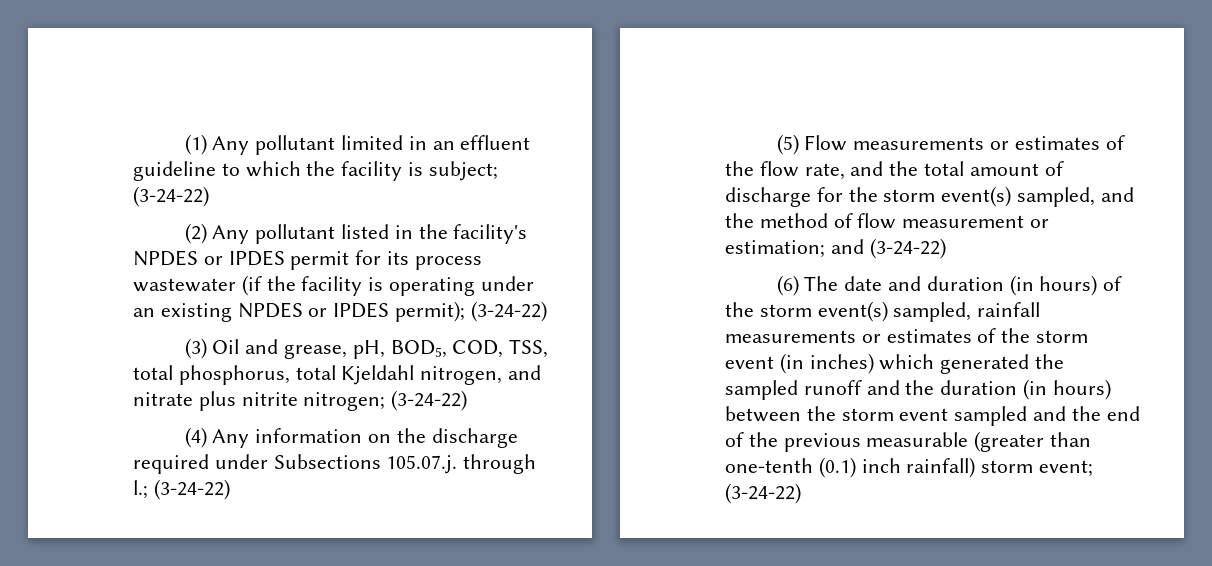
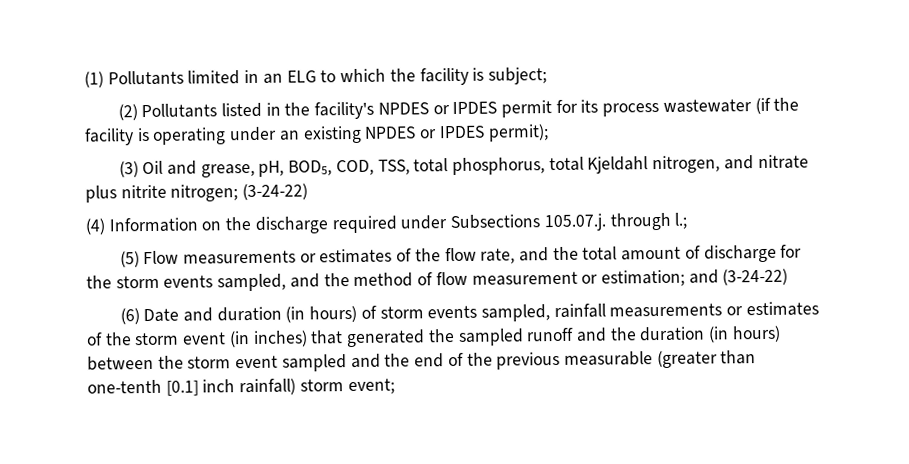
- (1) Any pollutant limited in an effluent guideline to which the facility is subject; (3-24-22)
+ (1) Pollutants limited in an ELG to which the facility is subject;
- (2) Any pollutant listed in the facility's NPDES or IPDES permit for its process wastewater (if the facility is operating under an existing NPDES or IPDES permit); (3-24-22)
+ (2) Pollutants listed in the facility's NPDES or IPDES permit for its process wastewater (if the facility is operating under an existing NPDES or IPDES permit);
- (4) Any information on the discharge required under Subsections 105.07.j. through l.; (3-24-22)
+ (4) Information on the discharge required under Subsections 105.07.j. through l.;
- (5) Flow measurements or estimates of the flow rate, and the total amount of discharge for the storm event(s) sampled, and the method of flow measurement or estimation; and (3-24-22)
+ (5) Flow measurements or estimates of the flow rate, and the total amount of discharge for the storm events sampled, and the method of flow measurement or estimation; and (3-24-22)
- (6) The date and duration (in hours) of the storm event(s) sampled, rainfall measurements or estimates of the storm event (in inches) which generated the sampled runoff and the duration (in hours) between the storm event sampled and the end of the previous measurable (greater than one-tenth (0.1) inch rainfall) storm event; (3-24-22)
+ (6) Date and duration (in hours) of storm events sampled, rainfall measurements or estimates of the storm event (in inches) that generated the sampled runoff and the duration (in hours) between the storm event sampled and the end of the previous measurable (greater than one-tenth [0.1] inch rainfall) storm event;

